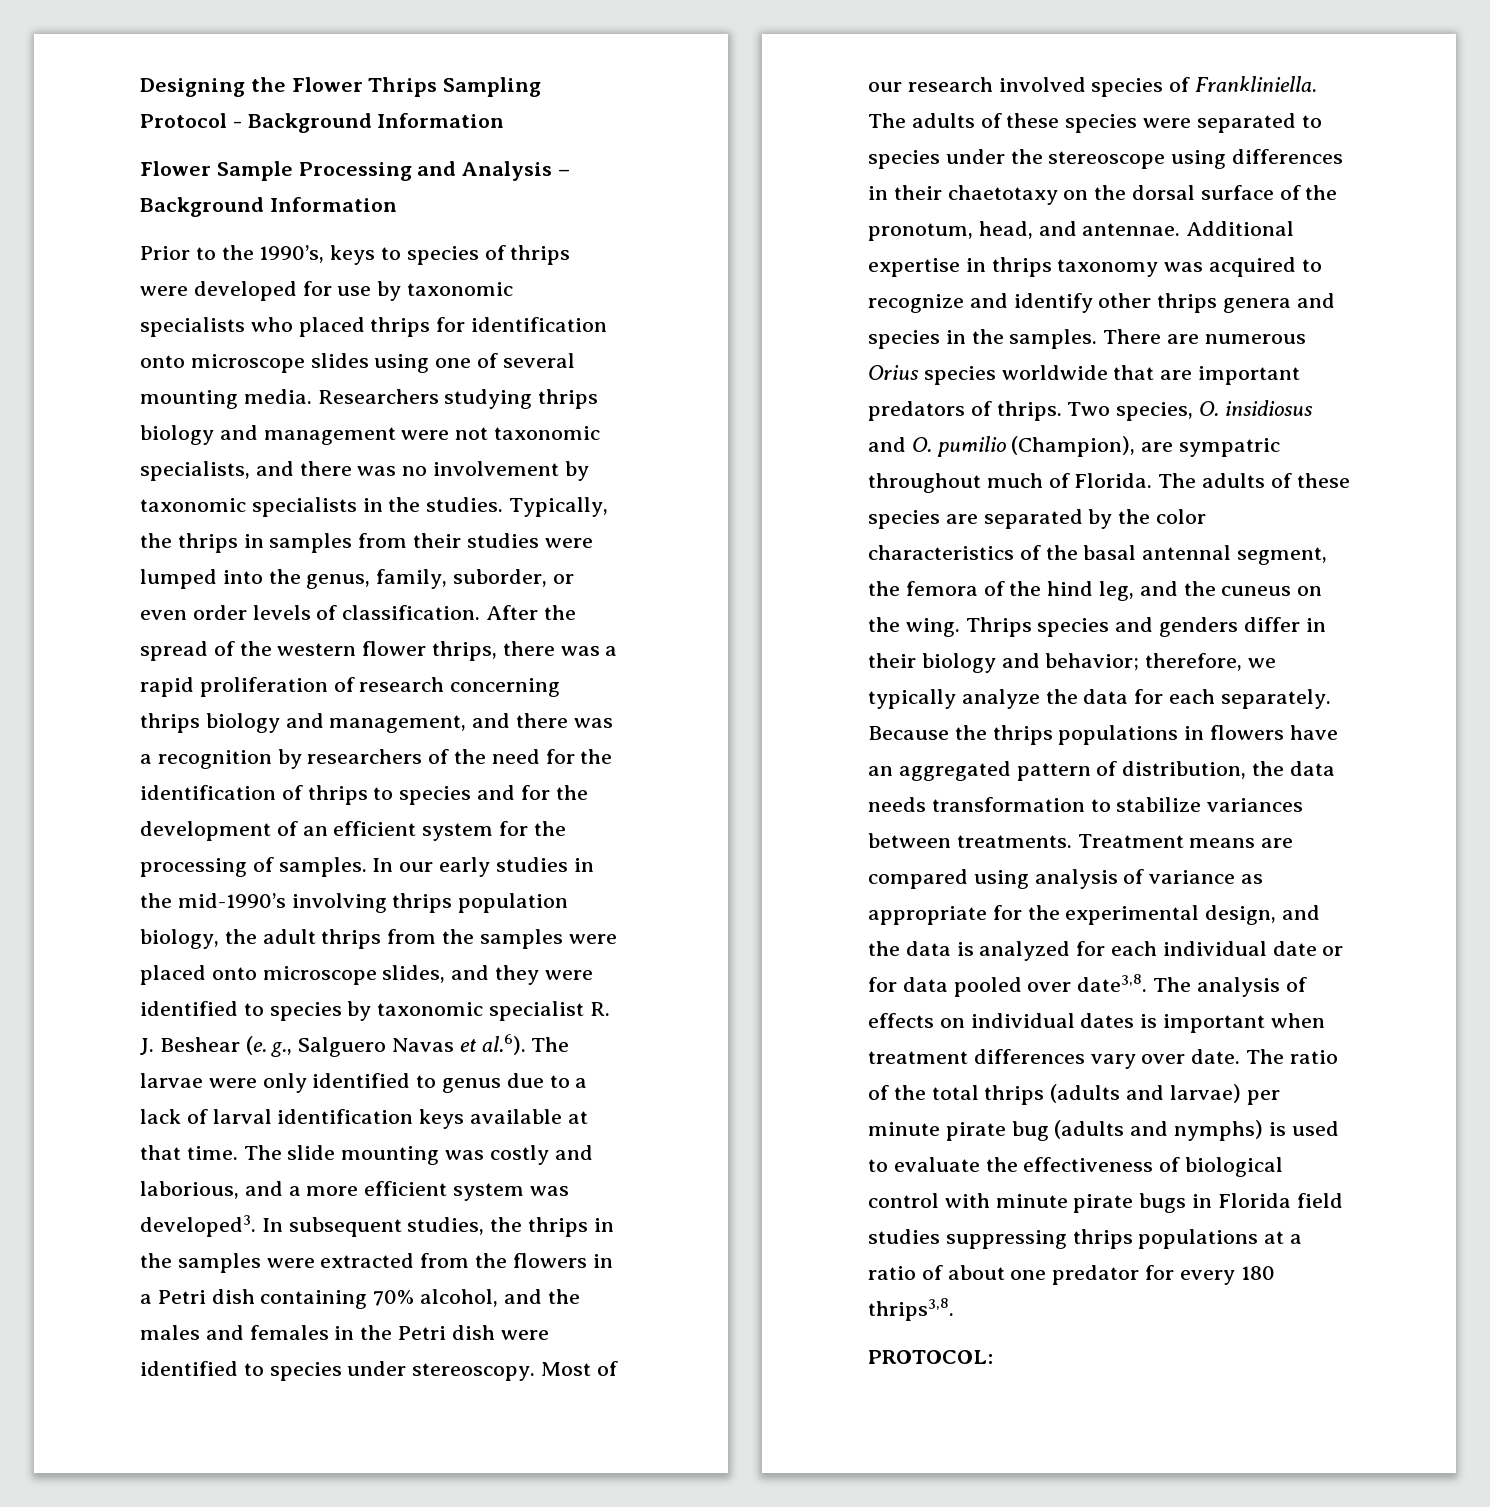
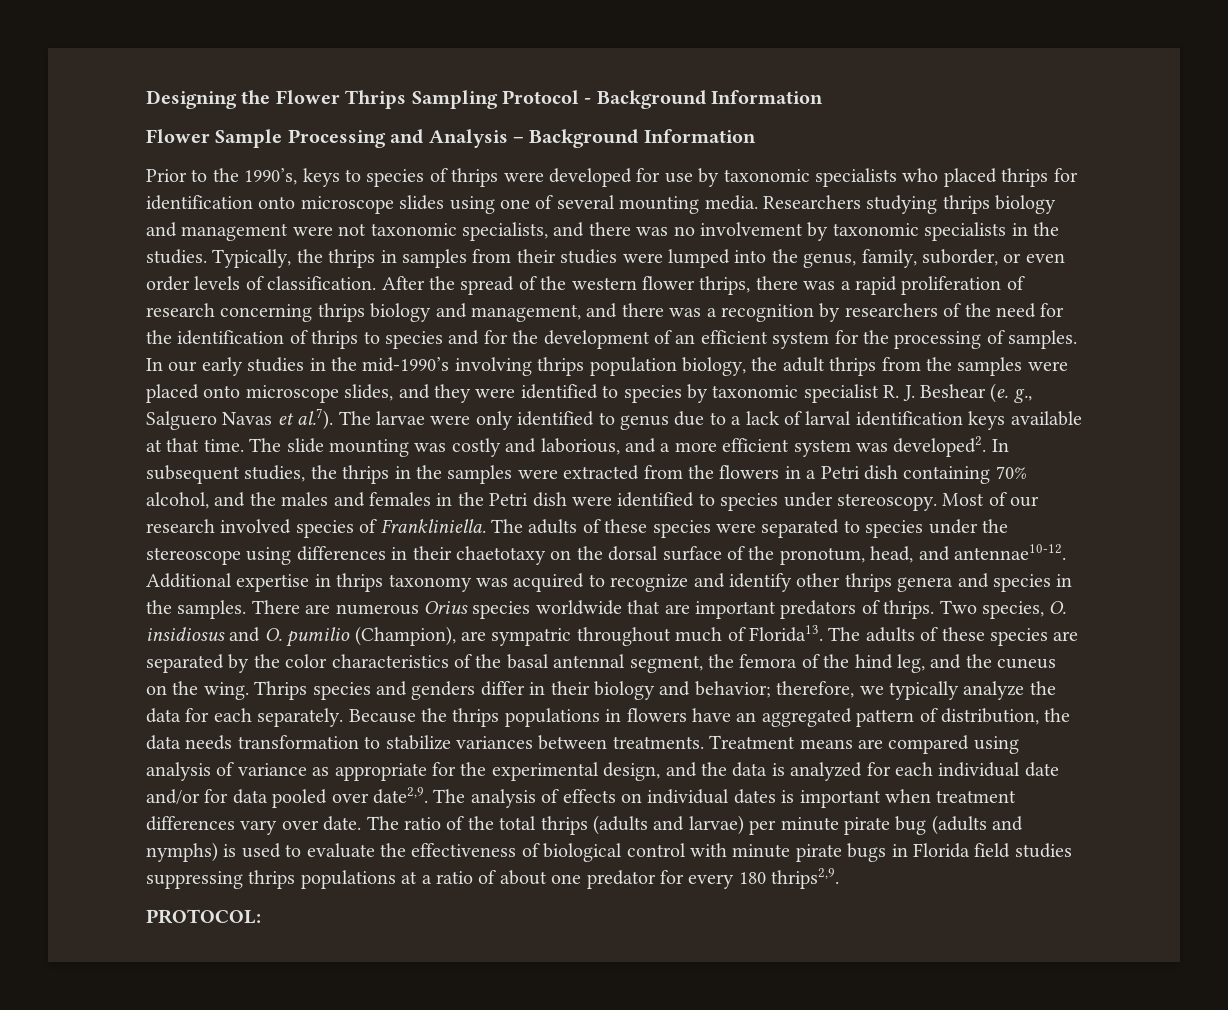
- In our early studies in the mid-1990’s involving thrips population biology, the adult thrips from the samples were placed onto microscope slides, and they were identified to species by taxonomic specialist R. J. Beshear (e. g., Salguero Navas et al.6). The larvae were only identified to genus due to a lack of larval identification keys available at that time.
+ In our early studies in the mid-1990’s involving thrips population biology, the adult thrips from the samples were placed onto microscope slides, and they were identified to species by taxonomic specialist R. J. Beshear (e. g., Salguero Navas et al.7). The larvae were only identified to genus due to a lack of larval identification keys available at that time.
- The slide mounting was costly and laborious, and a more efficient system was developed3.
+ The slide mounting was costly and laborious, and a more efficient system was developed2.
- The adults of these species were separated to species under the stereoscope using differences in their chaetotaxy on the dorsal surface of the pronotum, head, and antennae.
+ The adults of these species were separated to species under the stereoscope using differences in their chaetotaxy on the dorsal surface of the pronotum, head, and antennae10-12.
- Two species, O. insidiosus and O. pumilio (Champion), are sympatric throughout much of Florida.
+ Two species, O. insidiosus and O. pumilio (Champion), are sympatric throughout much of Florida13.
- Treatment means are compared using analysis of variance as appropriate for the experimental design, and the data is analyzed for each individual date or for data pooled over date3,8.
+ Treatment means are compared using analysis of variance as appropriate for the experimental design, and the data is analyzed for each individual date and/or for data pooled over date2,9.
- The ratio of the total thrips (adults and larvae) per minute pirate bug (adults and nymphs) is used to evaluate the effectiveness of biological control with minute pirate bugs in Florida field studies suppressing thrips populations at a ratio of about one predator for every 180 thrips3,8.
+ The ratio of the total thrips (adults and larvae) per minute pirate bug (adults and nymphs) is used to evaluate the effectiveness of biological control with minute pirate bugs in Florida field studies suppressing thrips populations at a ratio of about one predator for every 180 thrips2,9.

